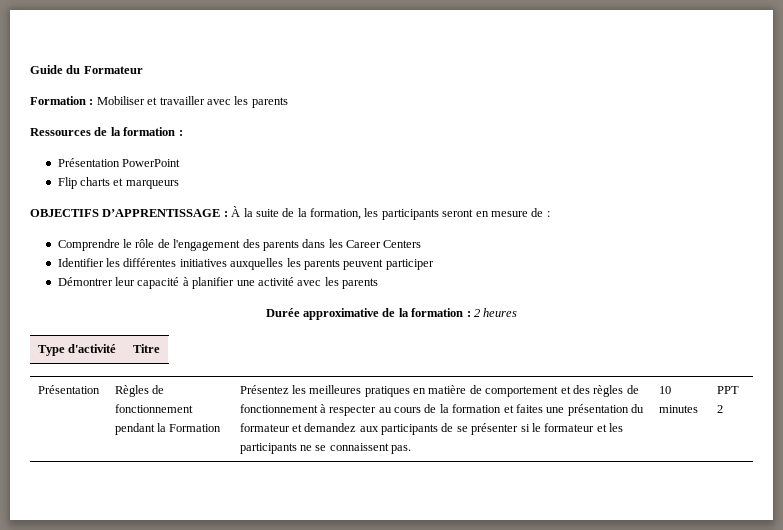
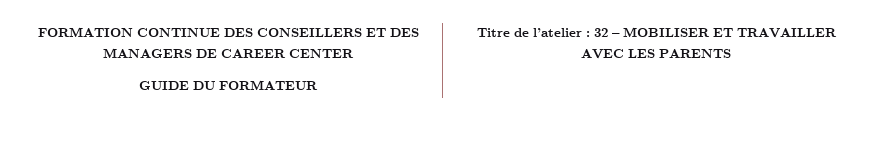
- Guide du Formateur
- Formation : Mobiliser et travailler avec les parents
- Ressources de la formation :
- Présentation PowerPoint
- Flip charts et marqueurs
- OBJECTIFS D’APPRENTISSAGE : À la suite de la formation, les participants seront en mesure de :
- Comprendre le rôle de l'engagement des parents dans les Career Centers
- Identifier les différentes initiatives auxquelles les parents peuvent participer
- Démontrer leur capacité à planifier une activité avec les parents
- Durée approximative de la formation : 2 heures
- Type d'activité | Titre
- Présentation | Règles de fonctionnement pendant la Formation | Présentez les meilleures pratiques en matière de comportement et des règles de fonctionnement à respecter au cours de la formation et faites une présentation du formateur et demandez aux participants de se présenter si le formateur et les participants ne se connaissent pas. | 10 minutes | PPT 2
+ FORMATION CONTINUE DES CONSEILLERS ET DES MANAGERS DE CAREER CENTER
+ GUIDE DU FORMATEUR
+ Titre de l’atelier : 32 – MOBILISER ET TRAVAILLER AVEC LES PARENTS

